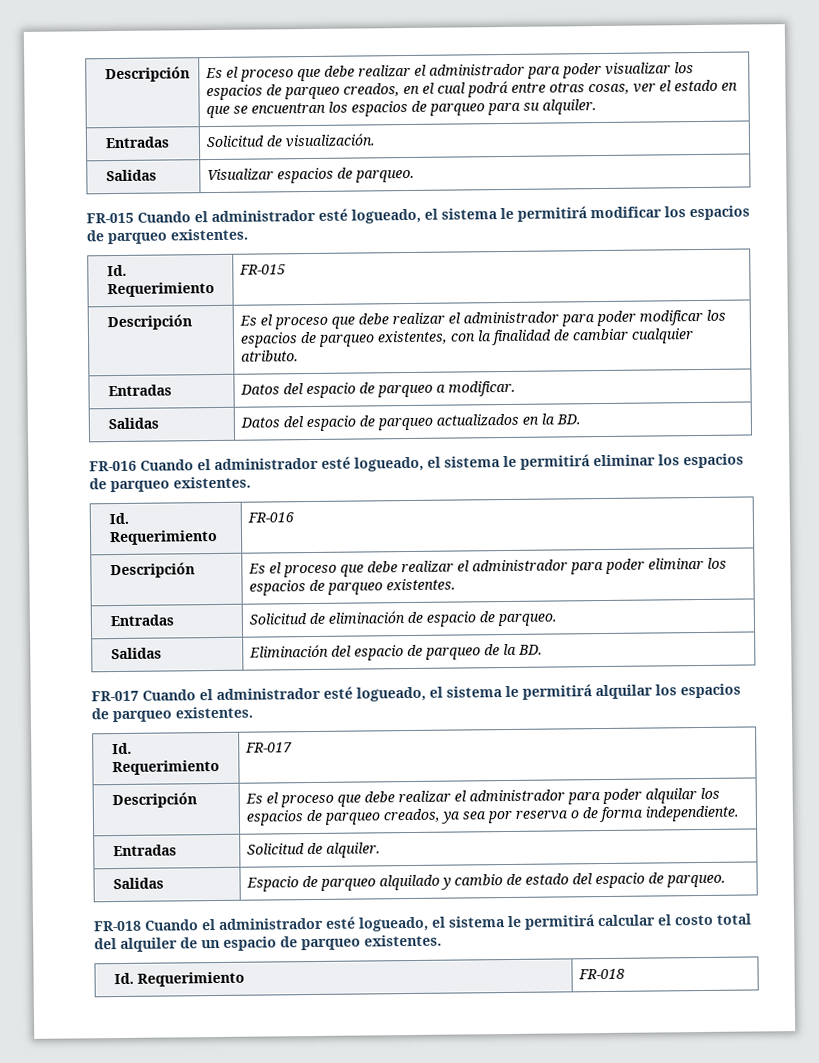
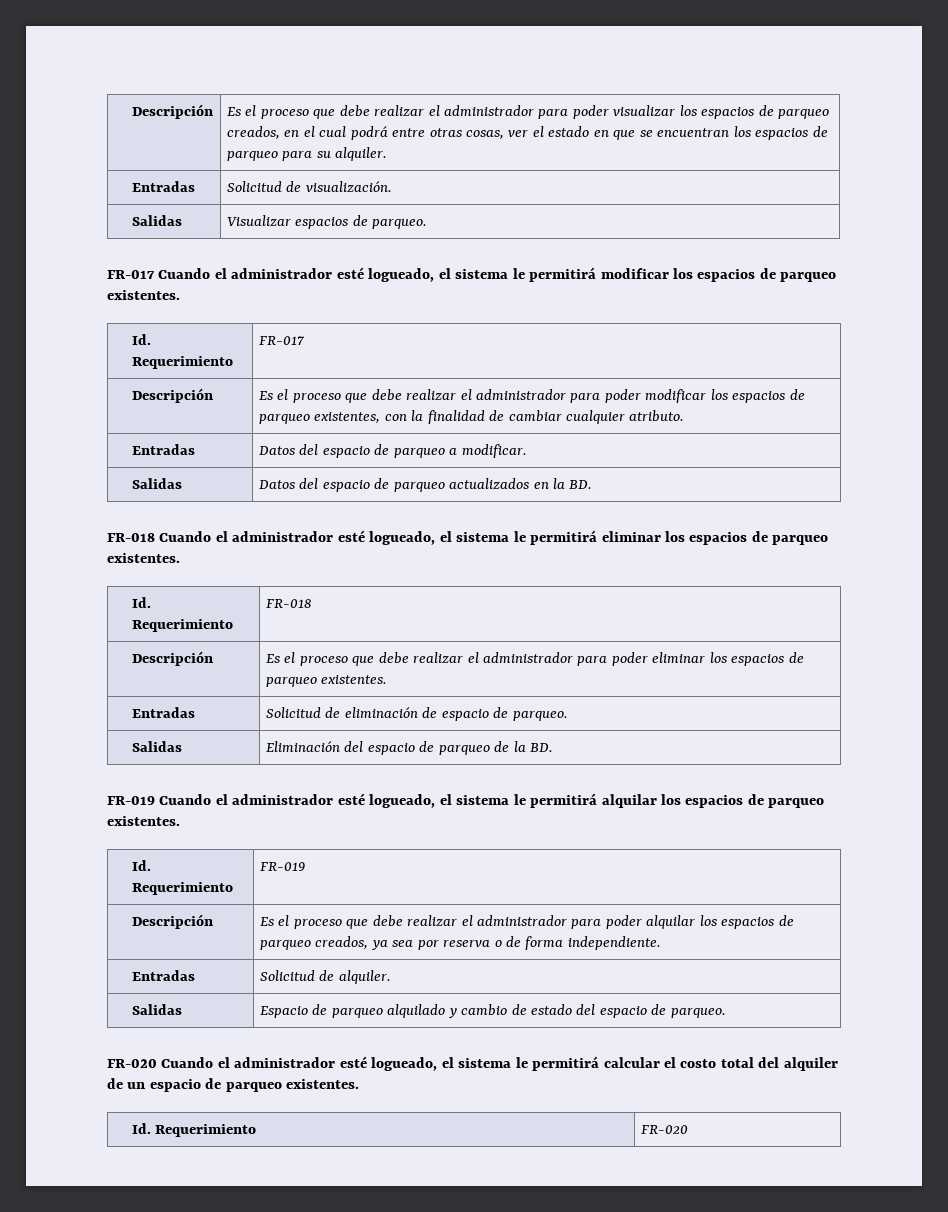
- FR-015 Cuando el administrador esté logueado, el sistema le permitirá modificar los espacios de parqueo existentes.
+ FR-017 Cuando el administrador esté logueado, el sistema le permitirá modificar los espacios de parqueo existentes.
- Id. Requerimiento | FR-015
+ Id. Requerimiento | FR-017
- FR-016 Cuando el administrador esté logueado, el sistema le permitirá eliminar los espacios de parqueo existentes.
+ FR-018 Cuando el administrador esté logueado, el sistema le permitirá eliminar los espacios de parqueo existentes.
- Id. Requerimiento | FR-016
+ Id. Requerimiento | FR-018
- FR-017 Cuando el administrador esté logueado, el sistema le permitirá alquilar los espacios de parqueo existentes.
+ FR-019 Cuando el administrador esté logueado, el sistema le permitirá alquilar los espacios de parqueo existentes.
- Id. Requerimiento | FR-017
+ Id. Requerimiento | FR-019
- FR-018 Cuando el administrador esté logueado, el sistema le permitirá calcular el costo total del alquiler de un espacio de parqueo existentes.
+ FR-020 Cuando el administrador esté logueado, el sistema le permitirá calcular el costo total del alquiler de un espacio de parqueo existentes.
- Id. Requerimiento | FR-018
+ Id. Requerimiento | FR-020

